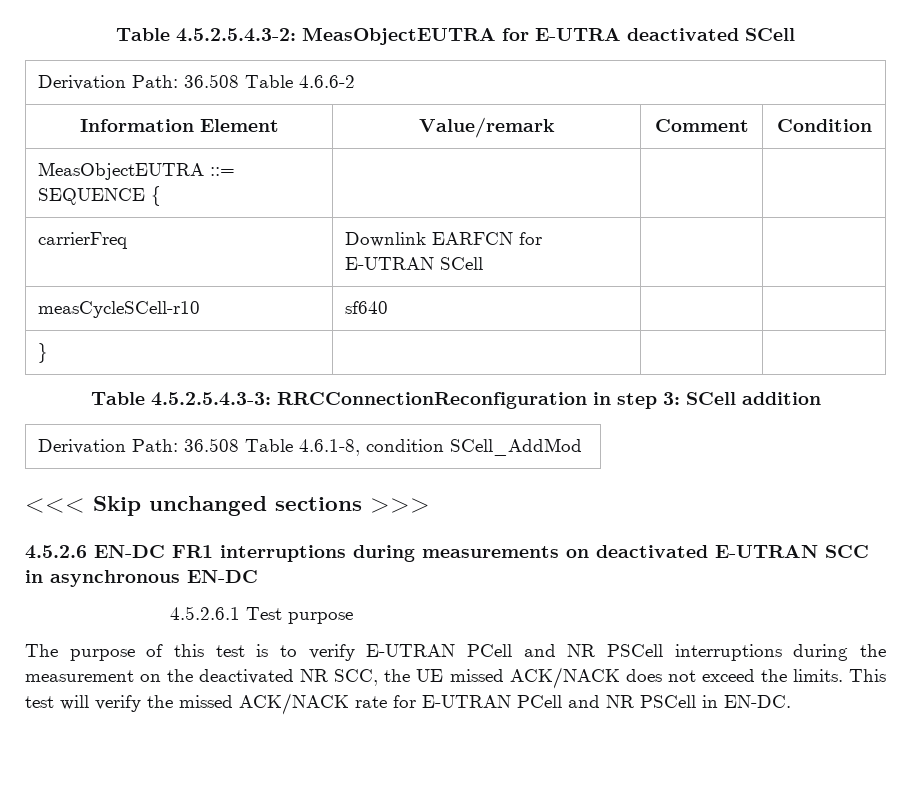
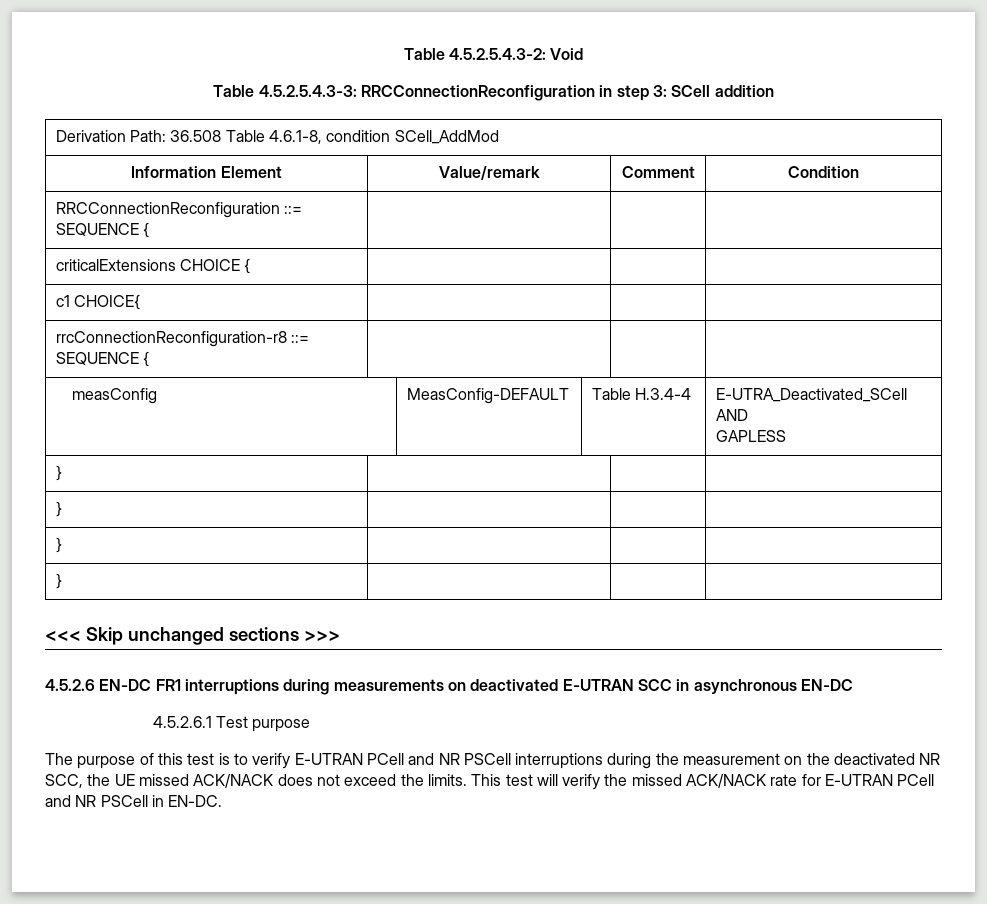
- Table 4.5.2.5.4.3-2: MeasObjectEUTRA for E-UTRA deactivated SCell
- Derivation Path: 36.508 Table 4.6.6-2
- Information Element | Value/remark | Comment | Condition
- MeasObjectEUTRA ::= SEQUENCE { | | |
- carrierFreq | Downlink EARFCN for E-UTRAN SCell | |
- measCycleSCell-r10 | sf640 | |
- } | | |
+ Table 4.5.2.5.4.3-2: Void
+ Information Element | Value/remark | Comment | Condition
+ RRCConnectionReconfiguration ::= SEQUENCE { | | |
+ criticalExtensions CHOICE { | | |
+ c1 CHOICE{ | | |
+ rrcConnectionReconfiguration-r8 ::= SEQUENCE { | | |
+ measConfig | MeasConfig-DEFAULT | Table H.3.4-4 | E-UTRA_Deactivated_SCell AND
+ GAPLESS
+ } | | |
+ } | | |
+ } | | |
+ } | | |

